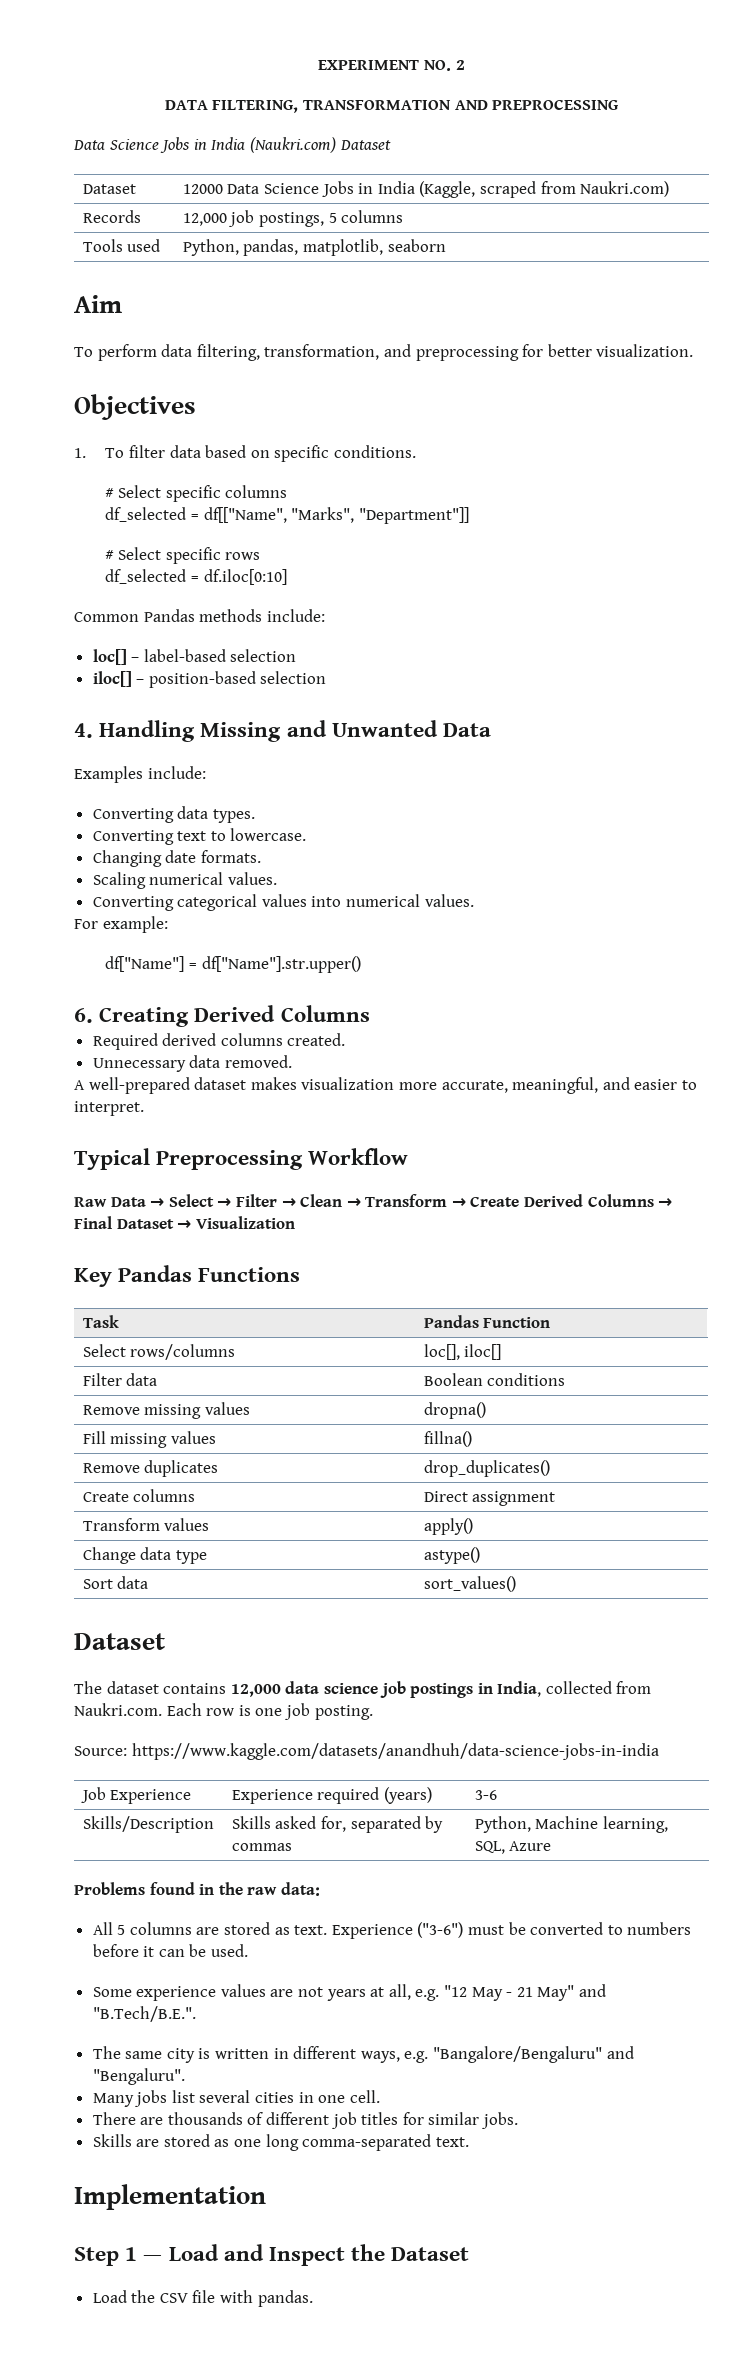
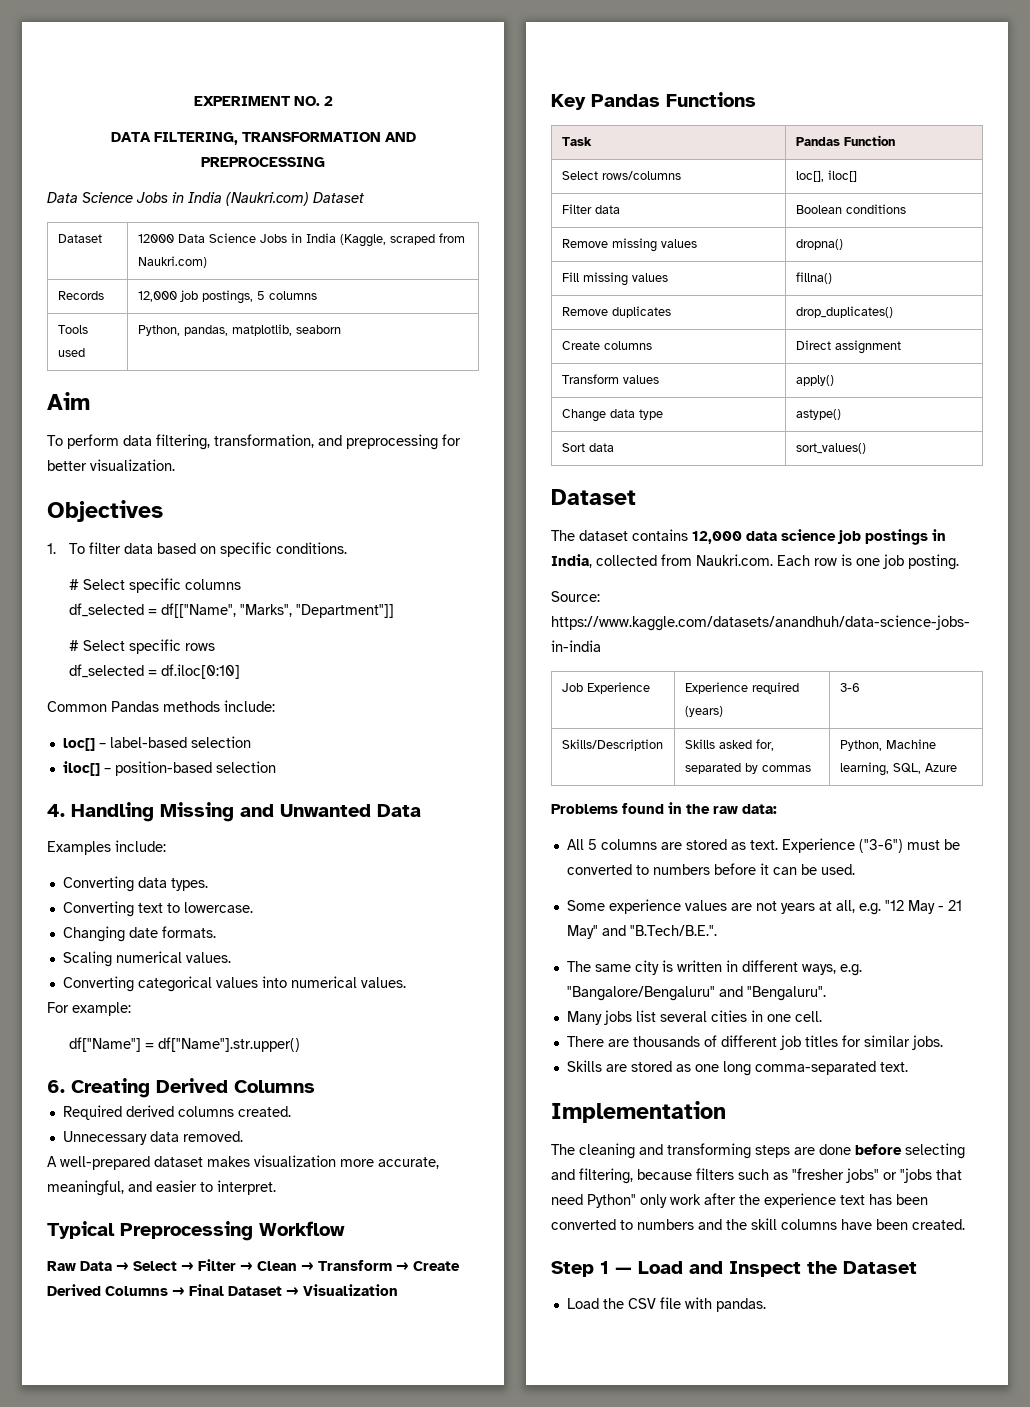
+ The cleaning and transforming steps are done before selecting and filtering, because filters such as "fresher jobs" or "jobs that need Python" only work after the experience text has been converted to numbers and the skill columns have been created.

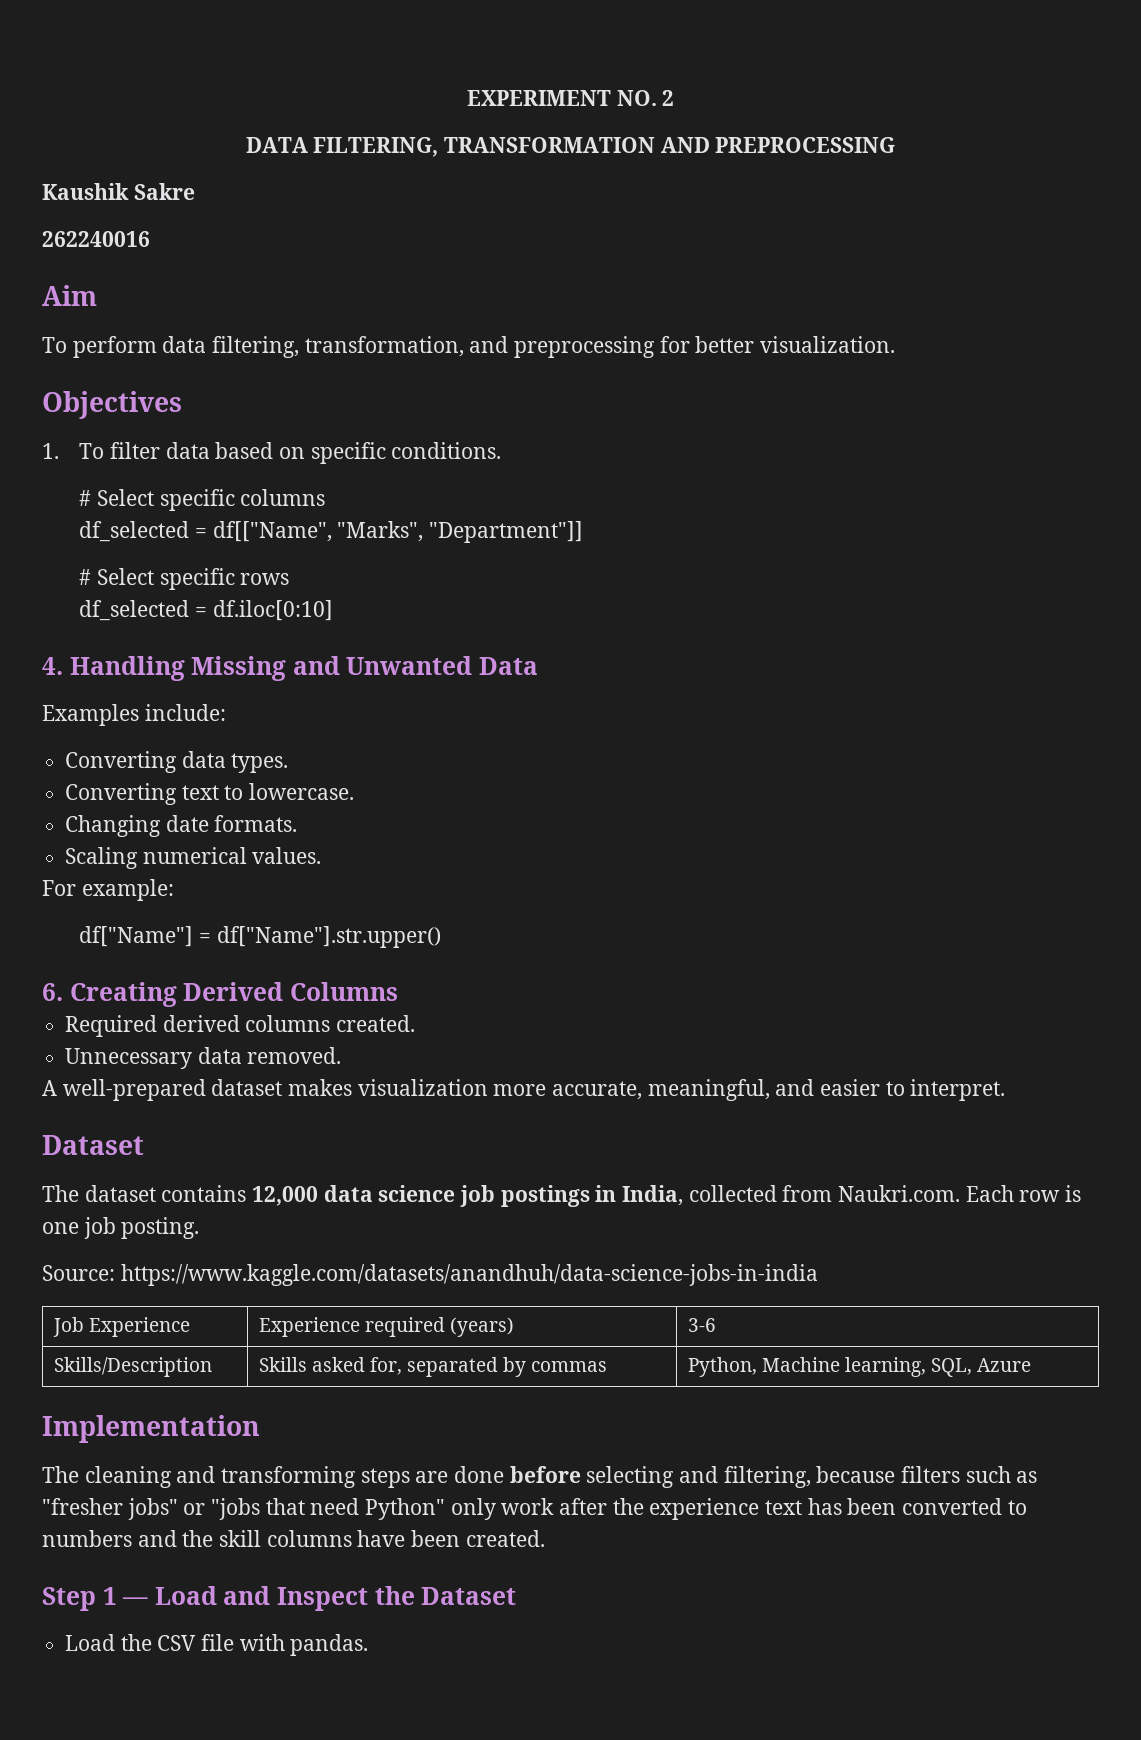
- Data Science Jobs in India (Naukri.com) Dataset
- Dataset | 12000 Data Science Jobs in India (Kaggle, scraped from Naukri.com)
- Records | 12,000 job postings, 5 columns
- Tools used | Python, pandas, matplotlib, seaborn
+ Kaushik Sakre
+ 262240016
- Common Pandas methods include:
- loc[] – label-based selection
- iloc[] – position-based selection
- Converting categorical values into numerical values.
- Typical Preprocessing Workflow
- Raw Data → Select → Filter → Clean → Transform → Create Derived Columns → Final Dataset → Visualization
- Key Pandas Functions
- Task | Pandas Function
- Select rows/columns | loc[], iloc[]
- Filter data | Boolean conditions
- Remove missing values | dropna()
- Fill missing values | fillna()
- Remove duplicates | drop_duplicates()
- Create columns | Direct assignment
- Transform values | apply()
- Change data type | astype()
- Sort data | sort_values()
- Problems found in the raw data:
- All 5 columns are stored as text. Experience ("3-6") must be converted to numbers before it can be used.
- Some experience values are not years at all, e.g. "12 May - 21 May" and "B.Tech/B.E.".
- The same city is written in different ways, e.g. "Bangalore/Bengaluru" and "Bengaluru".
- Many jobs list several cities in one cell.
- There are thousands of different job titles for similar jobs.
- Skills are stored as one long comma-separated text.

